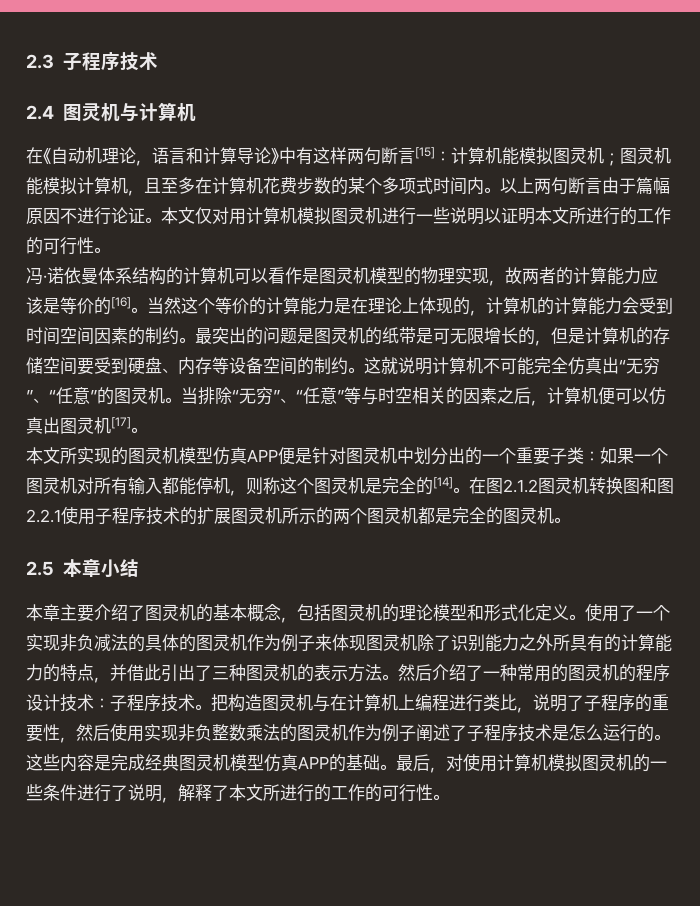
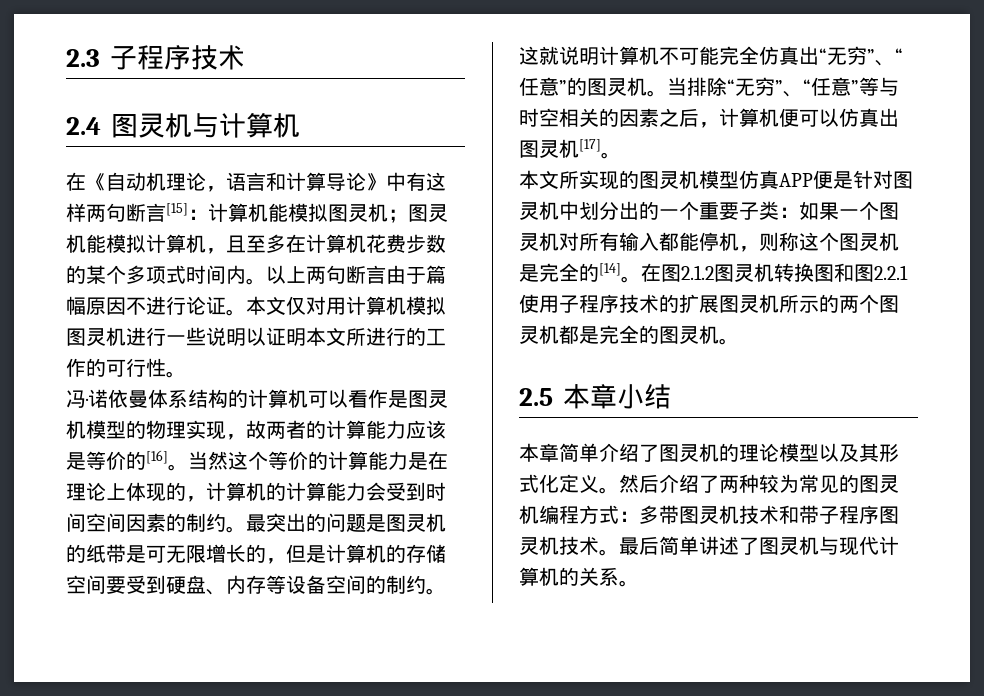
- 本章主要介绍了图灵机的基本概念，包括图灵机的理论模型和形式化定义。
+ 本章简单介绍了图灵机的理论模型以及其形式化定义。
- 使用了一个实现非负减法的具体的图灵机作为例子来体现图灵机除了识别能力之外所具有的计算能力的特点，并借此引出了三种图灵机的表示方法。然后介绍了一种常用的图灵机的程序设计技术：子程序技术。把构造图灵机与在计算机上编程进行类比，说明了子程序的重要性，然后使用实现非负整数乘法的图灵机作为例子阐述了子程序技术是怎么运行的。这些内容是完成经典图灵机模型仿真APP的基础。最后，对使用计算机模拟图灵机的一些条件进行了说明，解释了本文所进行的工作的可行性。
+ 然后介绍了两种较为常见的图灵机编程方式：多带图灵机技术和带子程序图灵机技术。最后简单讲述了图灵机与现代计算机的关系。

